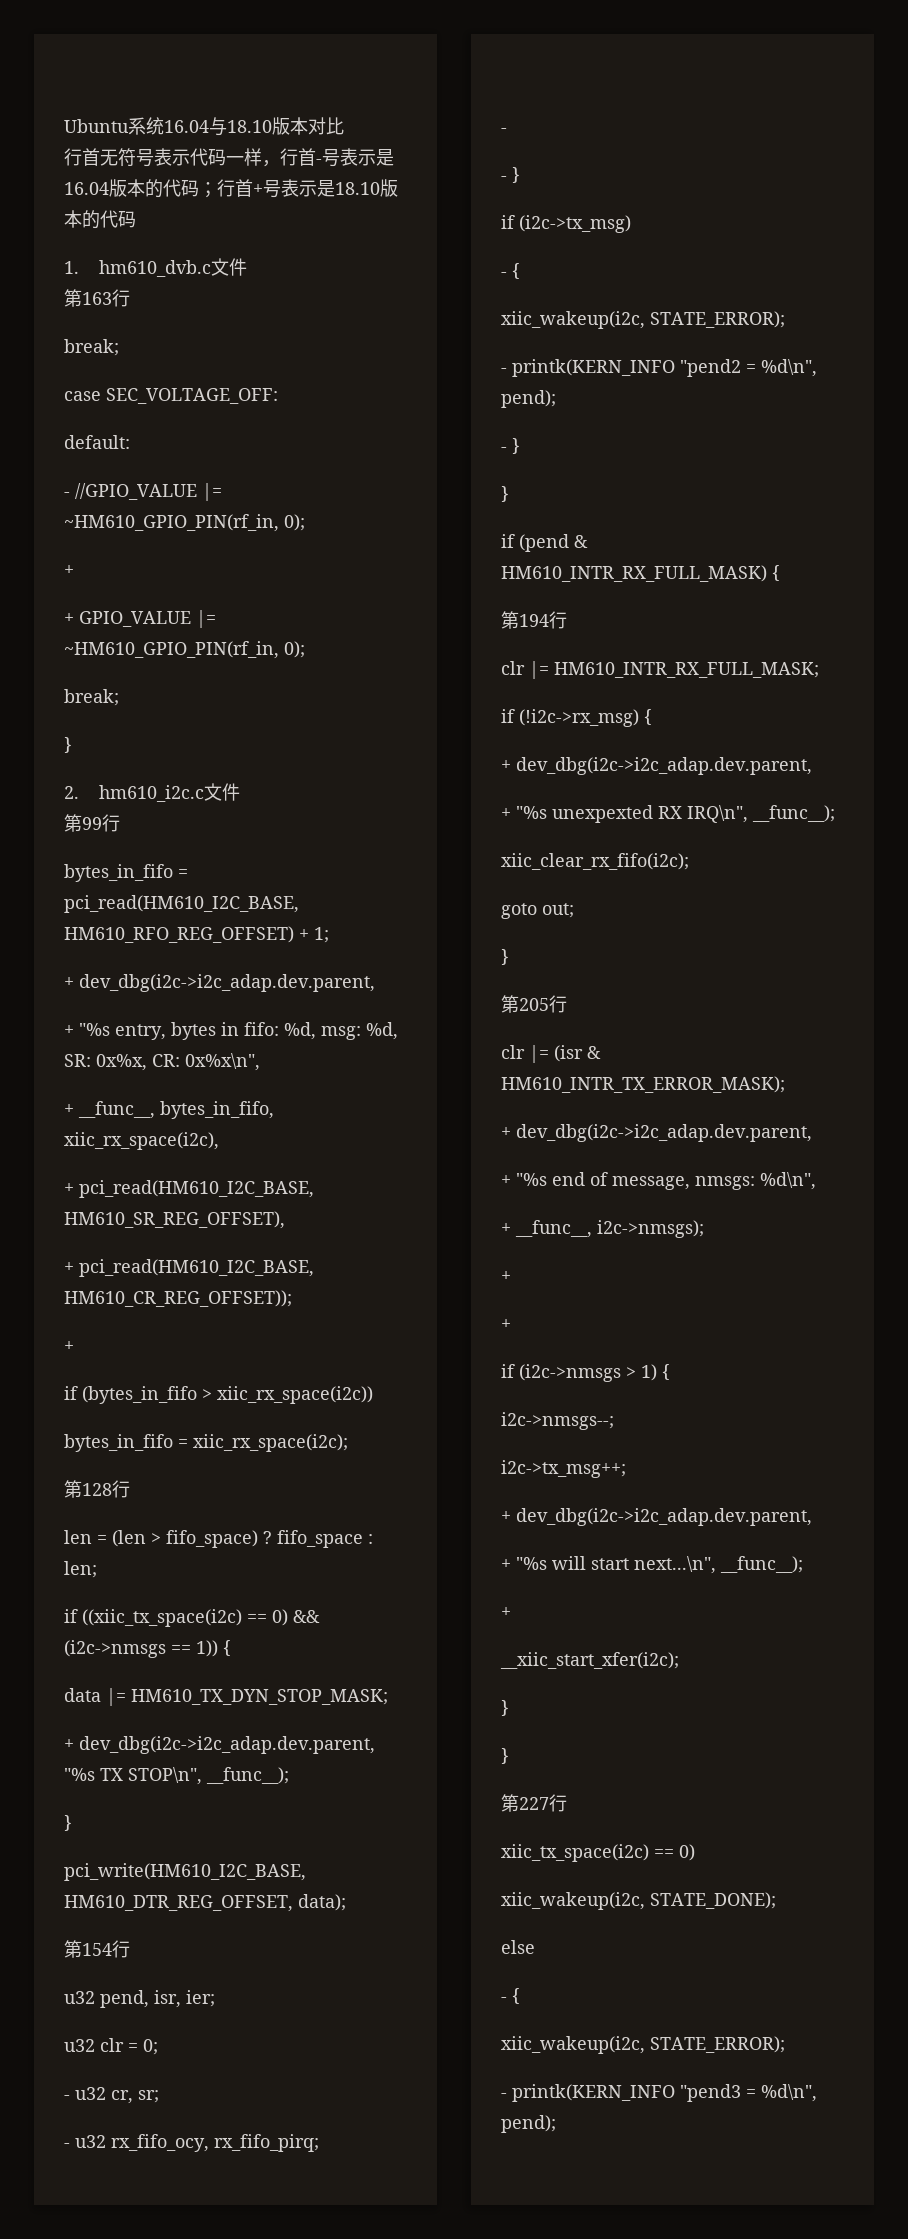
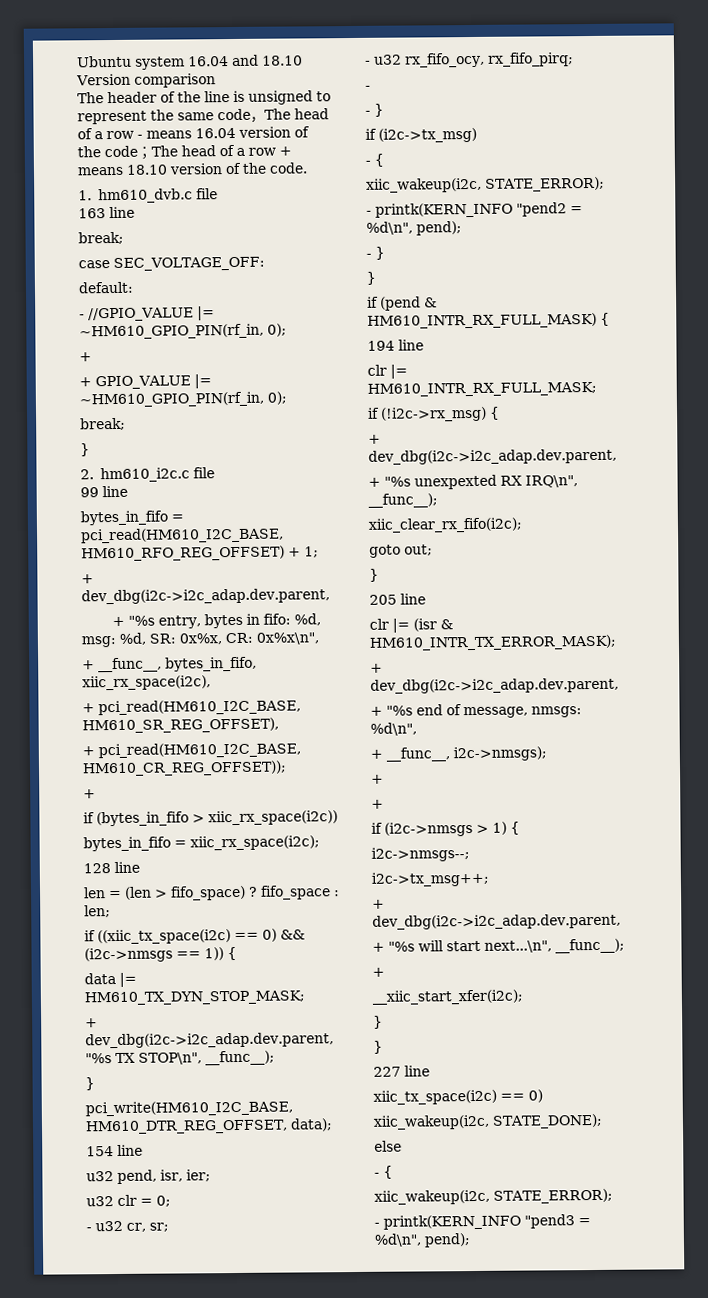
- Ubuntu系统16.04与18.10版本对比
- 行首无符号表示代码一样，行首-号表示是16.04版本的代码；行首+号表示是18.10版本的代码
+ Ubuntu system 16.04 and 18.10 Version comparison
+ The header of the line is unsigned to represent the same code，The head of a row - means 16.04 version of the code；The head of a row + means 18.10 version of the code.
- 1. hm610_dvb.c文件
- 第163行
+ 1. hm610_dvb.c file
+ 163 line
- 2. hm610_i2c.c文件
- 第99行
+ 2. hm610_i2c.c file
+ 99 line
- 第128行
+ 128 line
- 第154行
+ 154 line
- 第194行
+ 194 line
- 第205行
+ 205 line
- 第227行
+ 227 line

